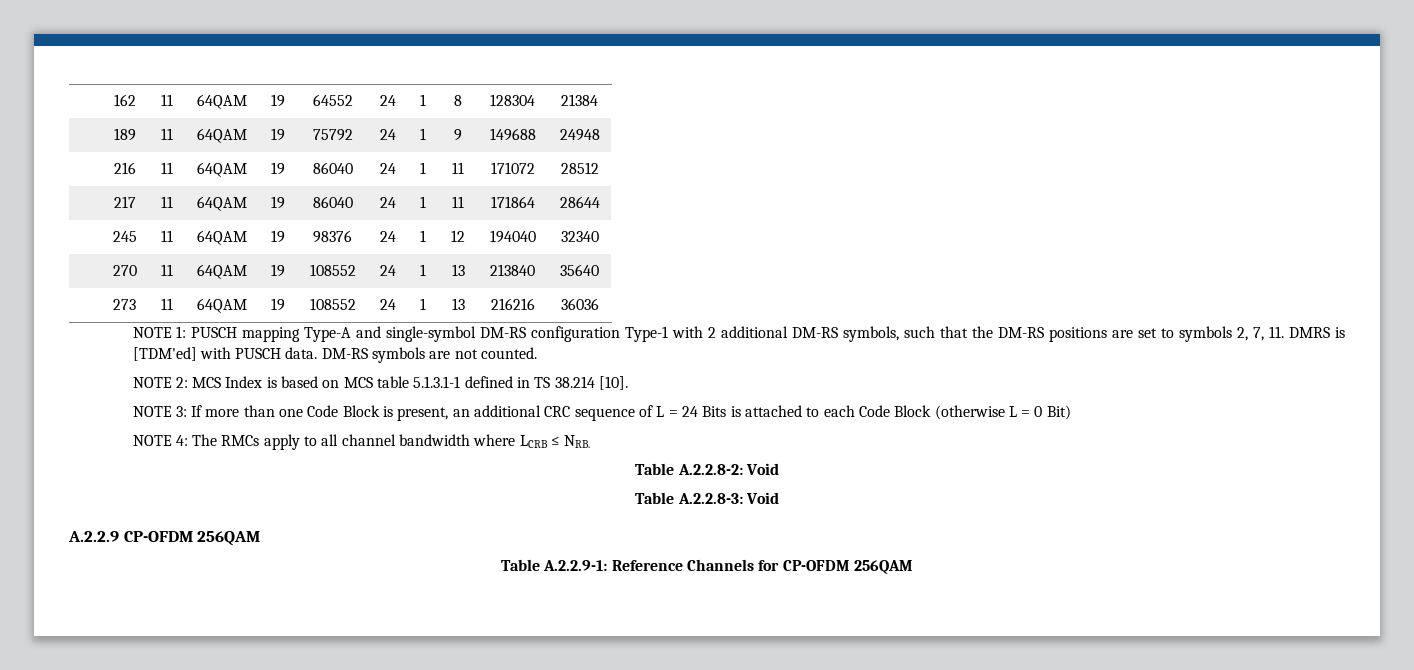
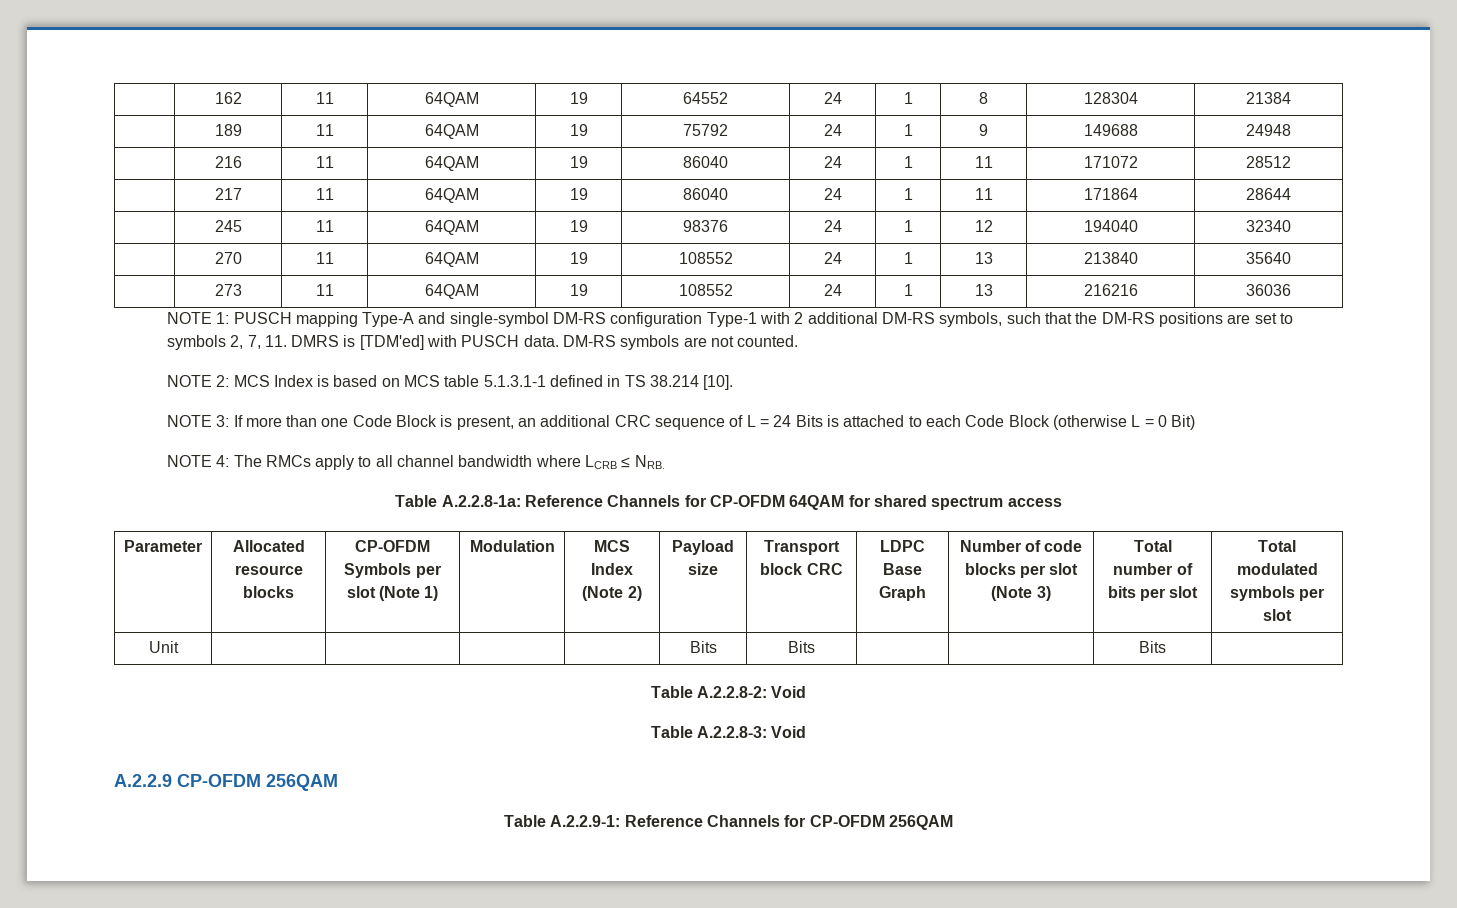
+ Table A.2.2.8-1a: Reference Channels for CP-OFDM 64QAM for shared spectrum access
+ Parameter | Allocated resource blocks | CP-OFDM Symbols per slot (Note 1) | Modulation | MCS Index (Note 2) | Payload size | Transport block CRC | LDPC Base Graph | Number of code blocks per slot (Note 3) | Total number of bits per slot | Total modulated symbols per slot
+ Unit | | | | | Bits | Bits | | | Bits |

